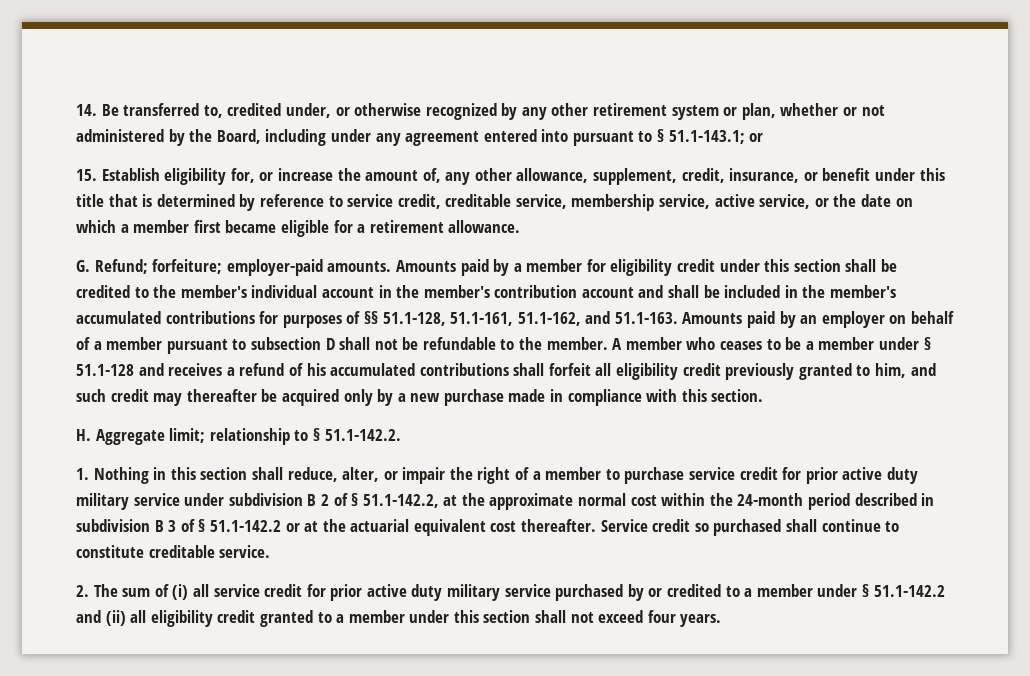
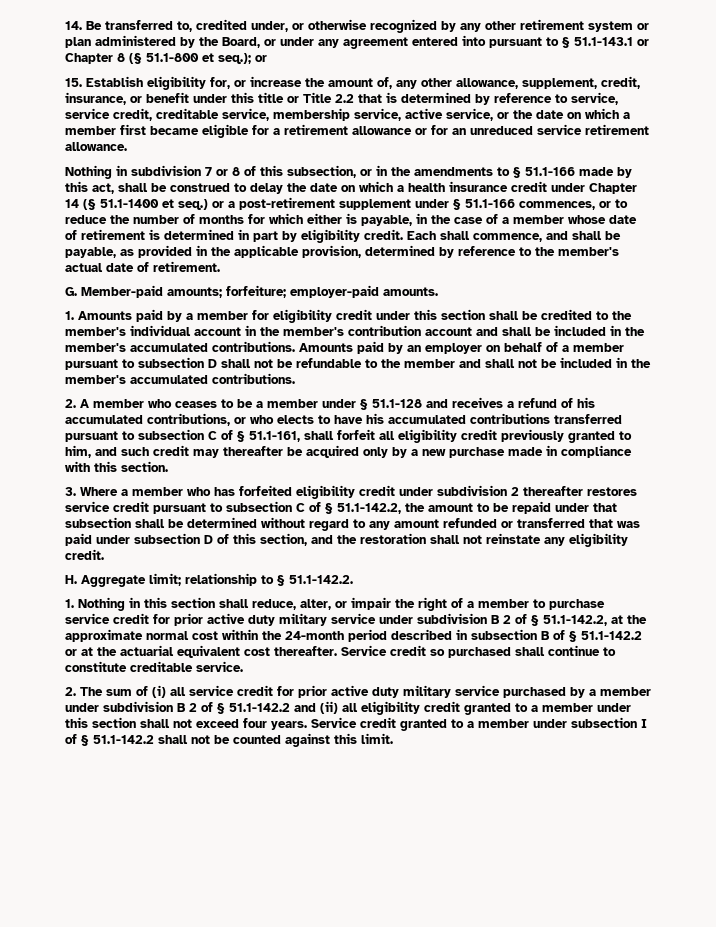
- 14. Be transferred to, credited under, or otherwise recognized by any other retirement system or plan, whether or not administered by the Board, including under any agreement entered into pursuant to § 51.1-143.1; or
+ 14. Be transferred to, credited under, or otherwise recognized by any other retirement system or plan administered by the Board, or under any agreement entered into pursuant to § 51.1-143.1 or Chapter 8 (§ 51.1-800 et seq.); or
- 15. Establish eligibility for, or increase the amount of, any other allowance, supplement, credit, insurance, or benefit under this title that is determined by reference to service credit, creditable service, membership service, active service, or the date on which a member first became eligible for a retirement allowance.
+ 15. Establish eligibility for, or increase the amount of, any other allowance, supplement, credit, insurance, or benefit under this title or Title 2.2 that is determined by reference to service, service credit, creditable service, membership service, active service, or the date on which a member first became eligible for a retirement allowance or for an unreduced service retirement allowance.
+ Nothing in subdivision 7 or 8 of this subsection, or in the amendments to § 51.1-166 made by this act, shall be construed to delay the date on which a health insurance credit under Chapter 14 (§ 51.1-1400 et seq.) or a post-retirement supplement under § 51.1-166 commences, or to reduce the number of months for which either is payable, in the case of a member whose date of retirement is determined in part by eligibility credit. Each shall commence, and shall be payable, as provided in the applicable provision, determined by reference to the member's actual date of retirement.
- G. Refund;
+ G. Member-paid amounts;
- employer-paid amounts. Amounts paid by a member for eligibility credit under this section shall be credited to the member's individual account in the member's contribution account and shall be included in the member's accumulated contributions for purposes of §§ 51.1-128, 51.1-161, 51.1-162, and 51.1-163. Amounts paid by an employer on behalf of a member pursuant to subsection D shall not be refundable to the member. A member who ceases to be a member under § 51.1-128 and receives a refund of his accumulated contributions shall forfeit all eligibility credit previously granted to him, and such credit may thereafter be acquired only by a new purchase made in compliance with this section.
+ employer-paid amounts.
+ 1. Amounts paid by a member for eligibility credit under this section shall be credited to the member's individual account in the member's contribution account and shall be included in the member's accumulated contributions. Amounts paid by an employer on behalf of a member pursuant to subsection D shall not be refundable to the member and shall not be included in the member's accumulated contributions.
+ 2. A member who ceases to be a member under § 51.1-128 and receives a refund of his accumulated contributions, or who elects to have his accumulated contributions transferred pursuant to subsection C of § 51.1-161, shall forfeit all eligibility credit previously granted to him, and such credit may thereafter be acquired only by a new purchase made in compliance with this section.
+ 3. Where a member who has forfeited eligibility credit under subdivision 2 thereafter restores service credit pursuant to subsection C of § 51.1-142.2, the amount to be repaid under that subsection shall be determined without regard to any amount refunded or transferred that was paid under subsection D of this section, and the restoration shall not reinstate any eligibility credit.
- 1. Nothing in this section shall reduce, alter, or impair the right of a member to purchase service credit for prior active duty military service under subdivision B 2 of § 51.1-142.2, at the approximate normal cost within the 24-month period described in subdivision B 3 of § 51.1-142.2 or at the actuarial equivalent cost thereafter.
+ 1. Nothing in this section shall reduce, alter, or impair the right of a member to purchase service credit for prior active duty military service under subdivision B 2 of § 51.1-142.2, at the approximate normal cost within the 24-month period described in subsection B of § 51.1-142.2 or at the actuarial equivalent cost thereafter.
- 2. The sum of (i) all service credit for prior active duty military service purchased by or credited to a member under § 51.1-142.2 and (ii) all eligibility credit granted to a member under this section shall not exceed four years.
+ 2. The sum of (i) all service credit for prior active duty military service purchased by a member under subdivision B 2 of § 51.1-142.2 and (ii) all eligibility credit granted to a member under this section shall not exceed four years.
+ Service credit granted to a member under subsection I of § 51.1-142.2 shall not be counted against this limit.

